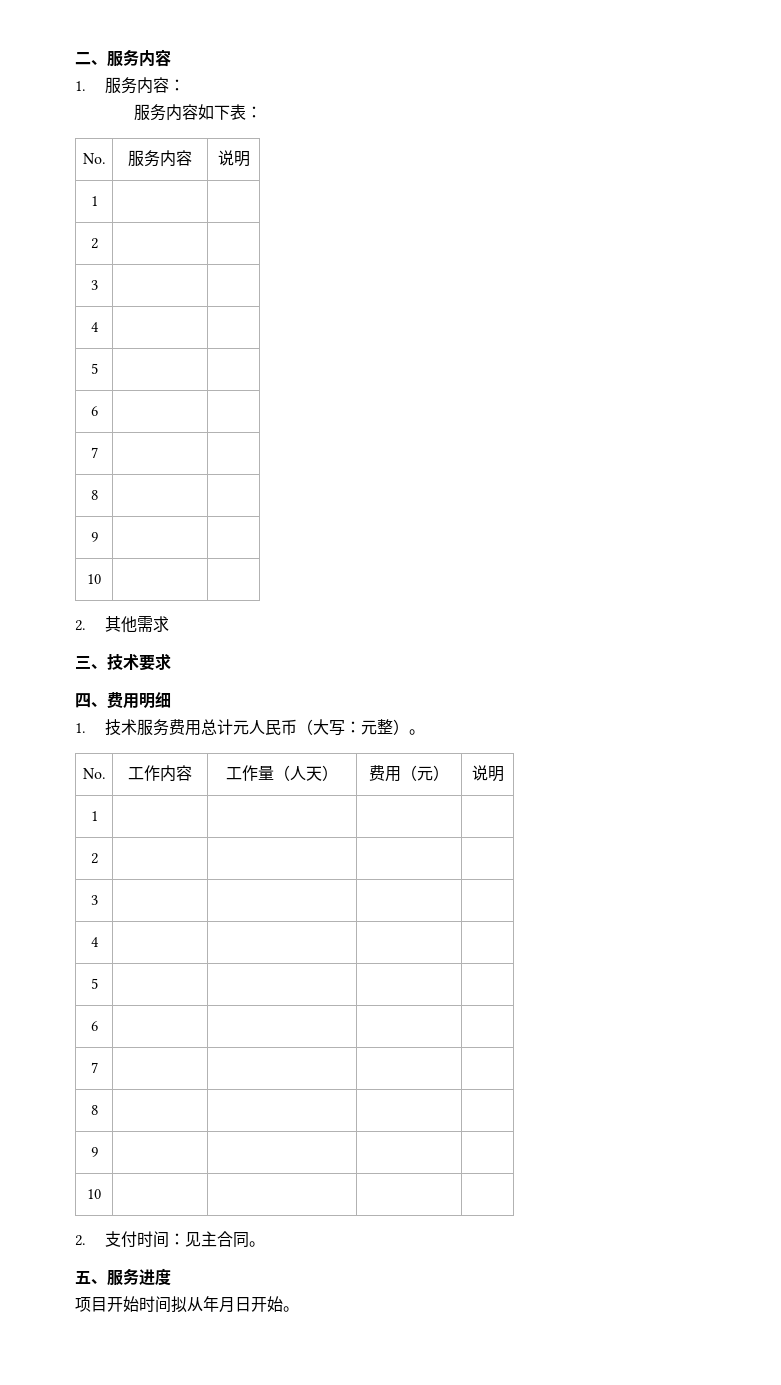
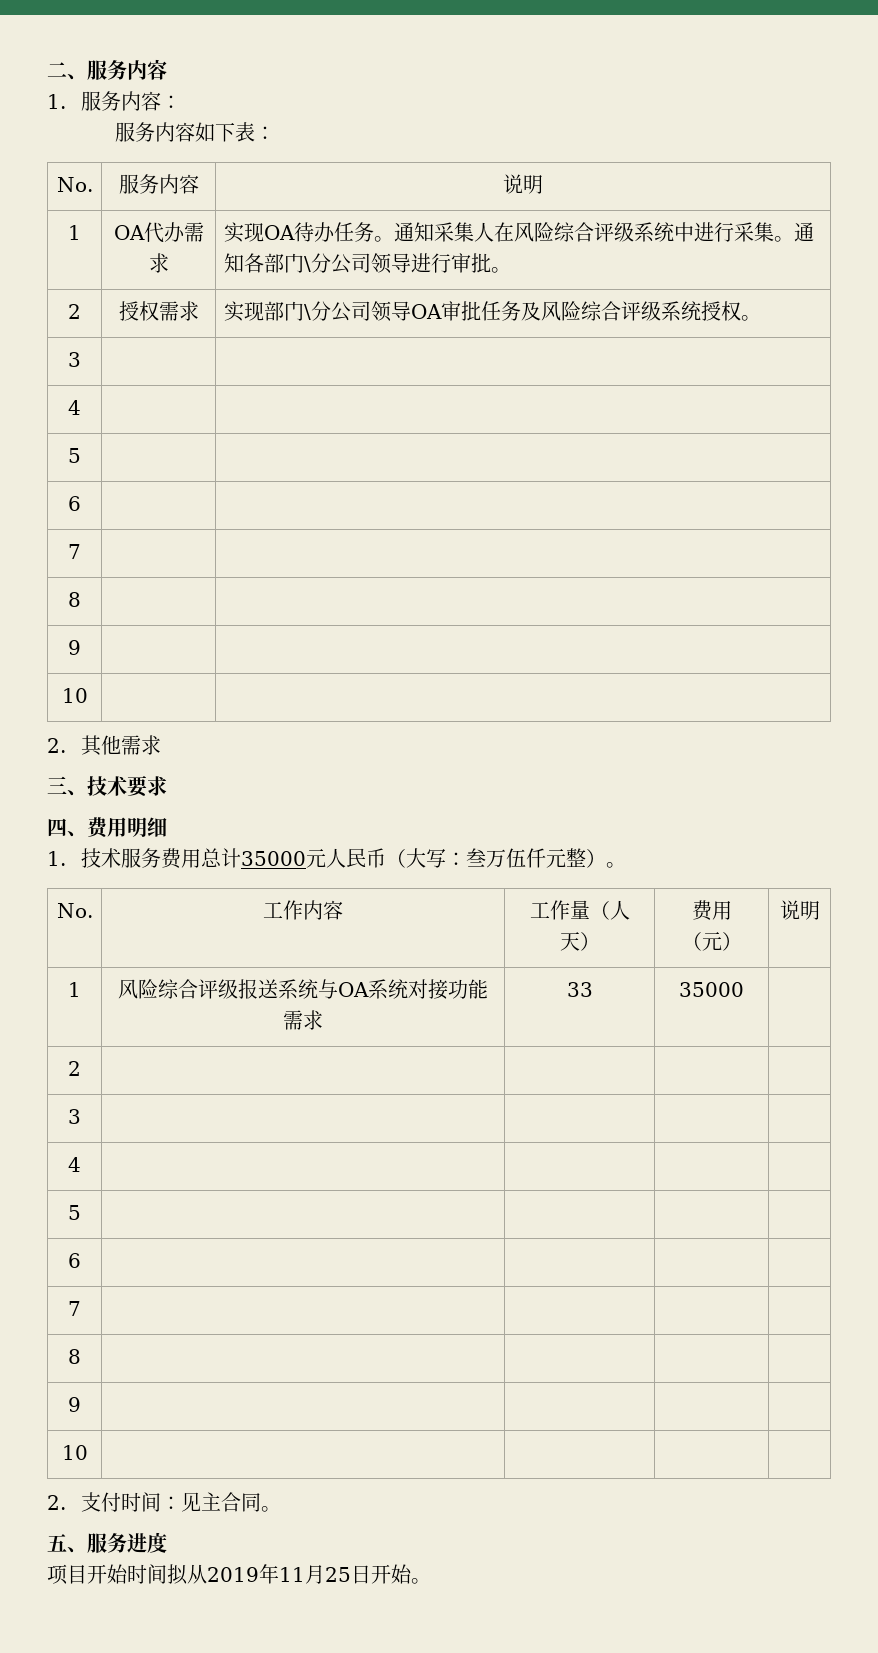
  No. | 服务内容 | 说明
- 1 | |
- 2 | |
+ 1 | OA代办需求 | 实现OA待办任务。通知采集人在风险综合评级系统中进行采集。通知各部门\分公司领导进行审批。
+ 2 | 授权需求 | 实现部门\分公司领导OA审批任务及风险综合评级系统授权。
- 1.技术服务费用总计元人民币（大写：元整）。
+ 1.技术服务费用总计35000元人民币（大写：叁万伍仟元整）。
- 1 | | | |
+ 1 | 风险综合评级报送系统与OA系统对接功能需求 | 33 | 35000 |
- 项目开始时间拟从年月日开始。
+ 项目开始时间拟从2019年11月25日开始。

